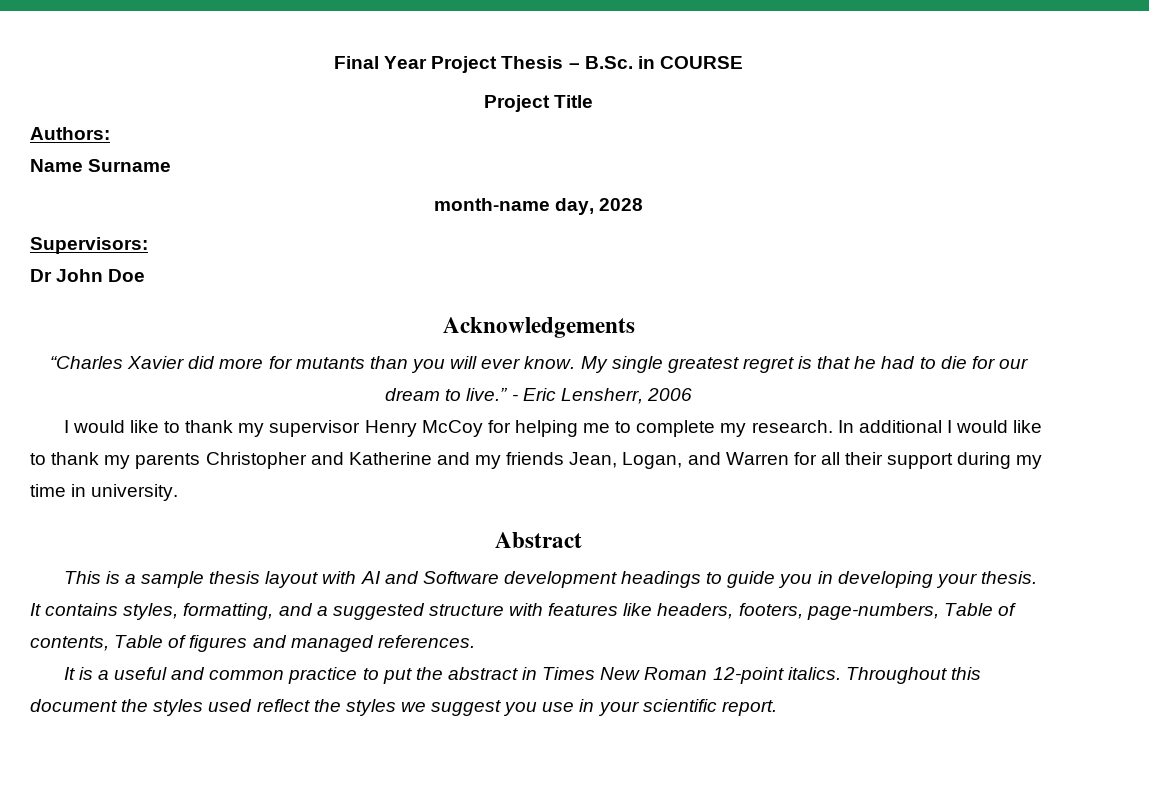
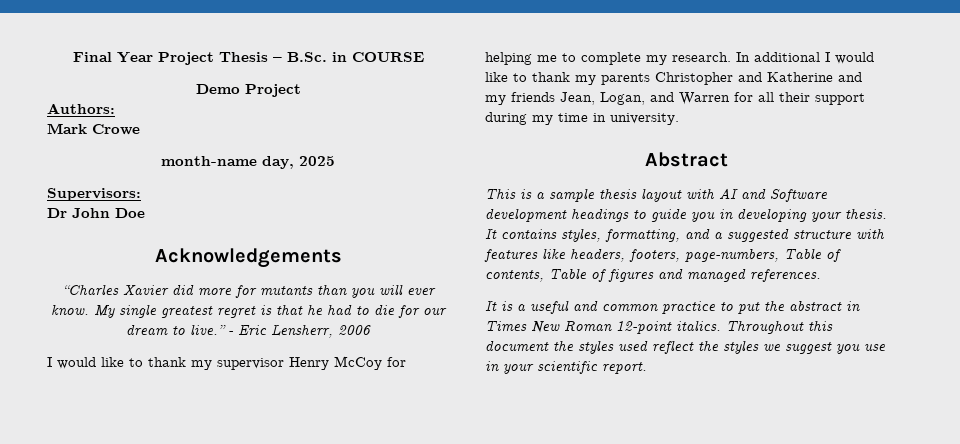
- Project Title
+ Demo Project
- Name Surname
+ Mark Crowe
- month-name day, 2028
+ month-name day, 2025

